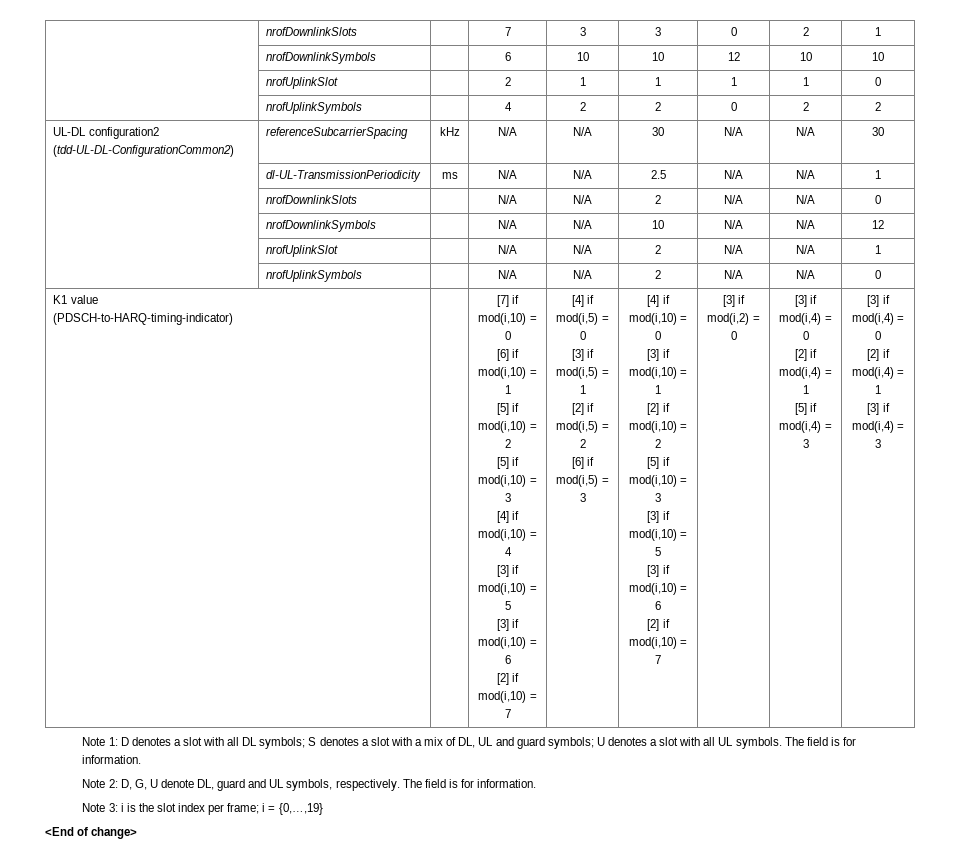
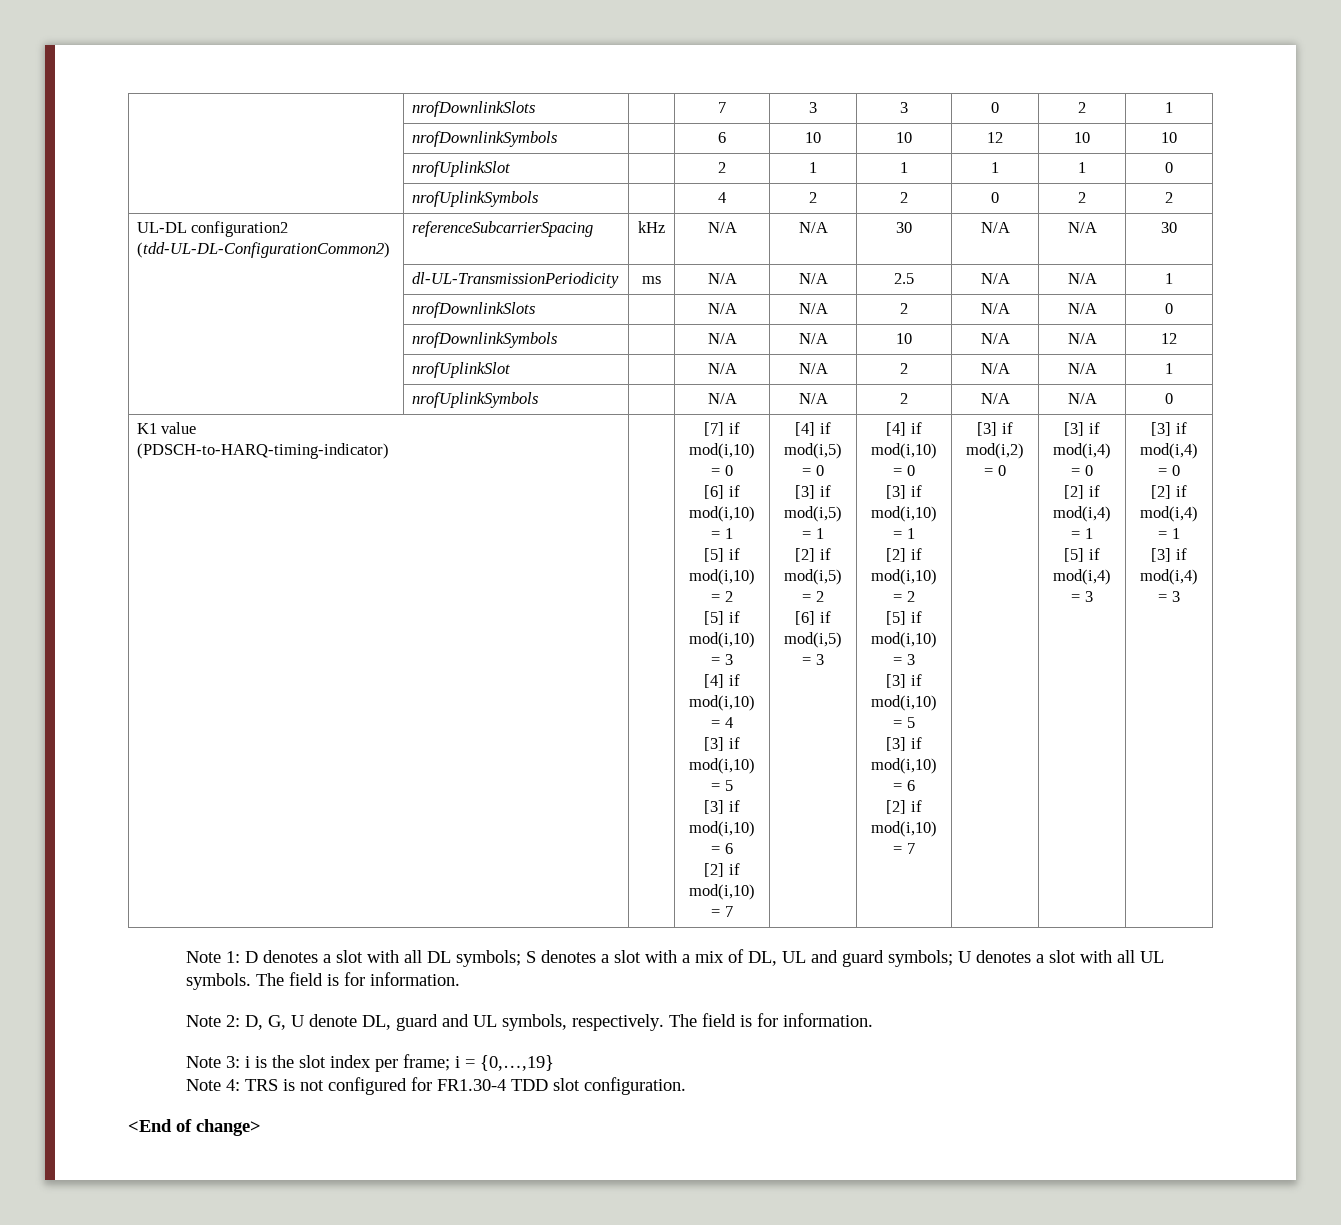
+ Note 4: TRS is not configured for FR1.30-4 TDD slot configuration.

